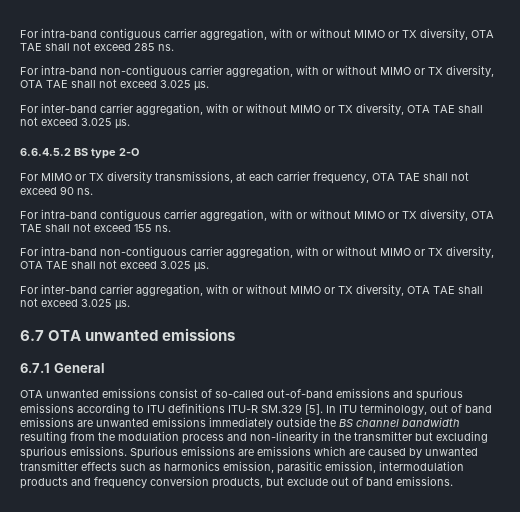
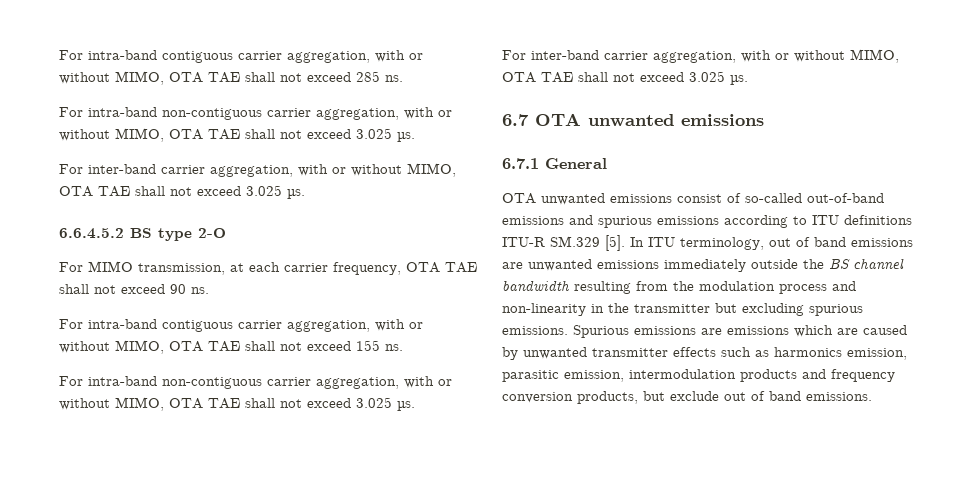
- For intra-band contiguous carrier aggregation, with or without MIMO or TX diversity, OTA TAE shall not exceed 285 ns.
- For intra-band non-contiguous carrier aggregation, with or without MIMO or TX diversity, OTA TAE shall not exceed 3.025 µs.
- For inter-band carrier aggregation, with or without MIMO or TX diversity, OTA TAE shall not exceed 3.025 µs.
+ For intra-band contiguous carrier aggregation, with or without MIMO, OTA TAE shall not exceed 285 ns.
+ For intra-band non-contiguous carrier aggregation, with or without MIMO, OTA TAE shall not exceed 3.025 µs.
+ For inter-band carrier aggregation, with or without MIMO, OTA TAE shall not exceed 3.025 µs.
- For MIMO or TX diversity transmissions, at each carrier frequency, OTA TAE shall not exceed 90 ns.
+ For MIMO transmission, at each carrier frequency, OTA TAE shall not exceed 90 ns.
- For intra-band contiguous carrier aggregation, with or without MIMO or TX diversity, OTA TAE shall not exceed 155 ns.
- For intra-band non-contiguous carrier aggregation, with or without MIMO or TX diversity, OTA TAE shall not exceed 3.025 µs.
- For inter-band carrier aggregation, with or without MIMO or TX diversity, OTA TAE shall not exceed 3.025 µs.
+ For intra-band contiguous carrier aggregation, with or without MIMO, OTA TAE shall not exceed 155 ns.
+ For intra-band non-contiguous carrier aggregation, with or without MIMO, OTA TAE shall not exceed 3.025 µs.
+ For inter-band carrier aggregation, with or without MIMO, OTA TAE shall not exceed 3.025 µs.

